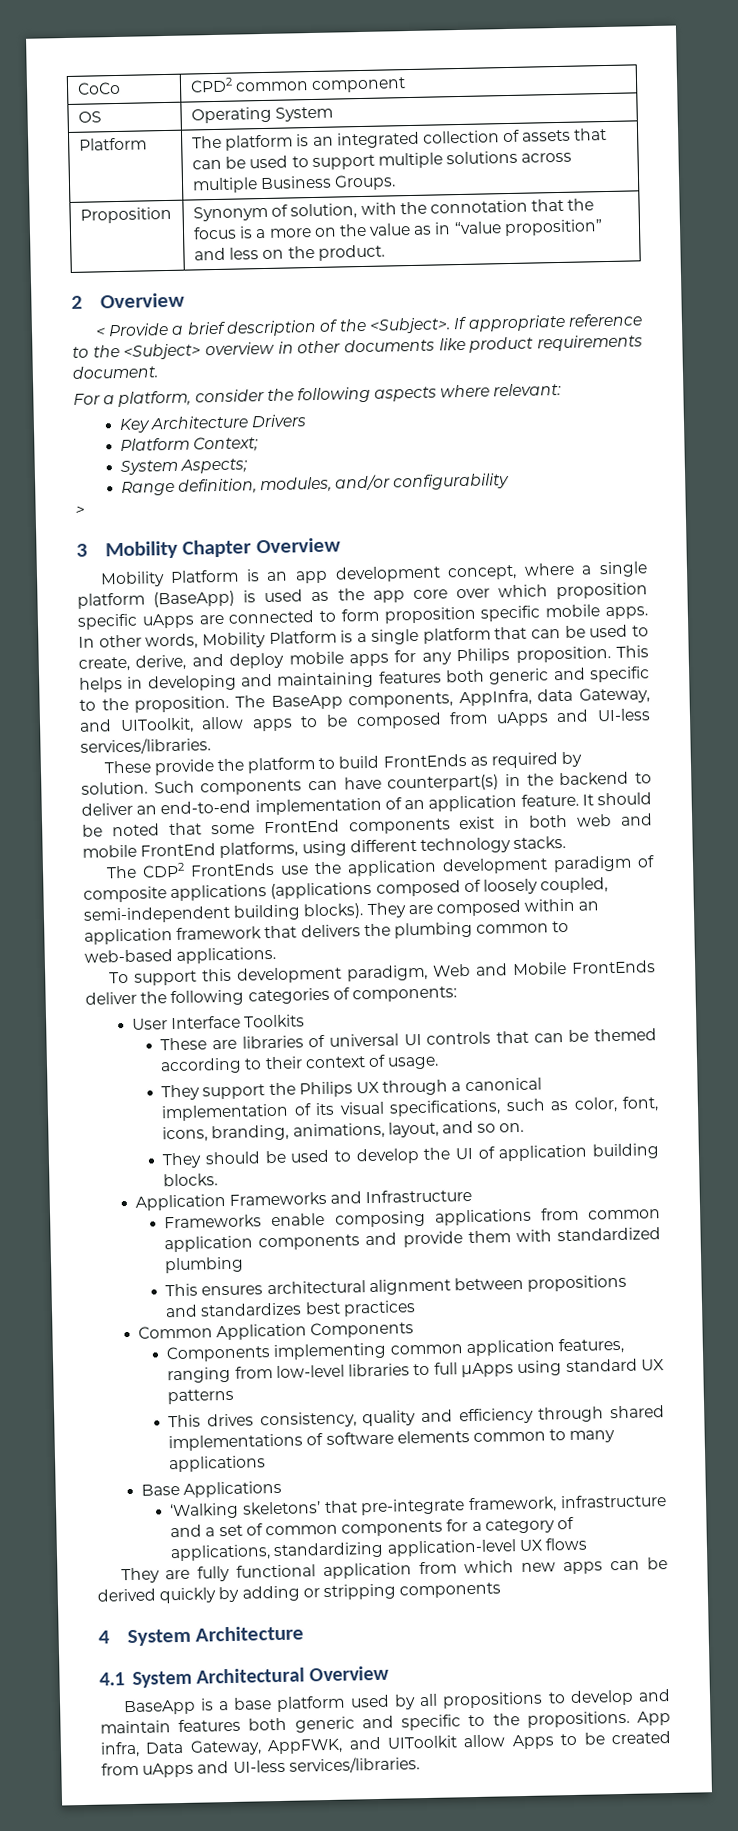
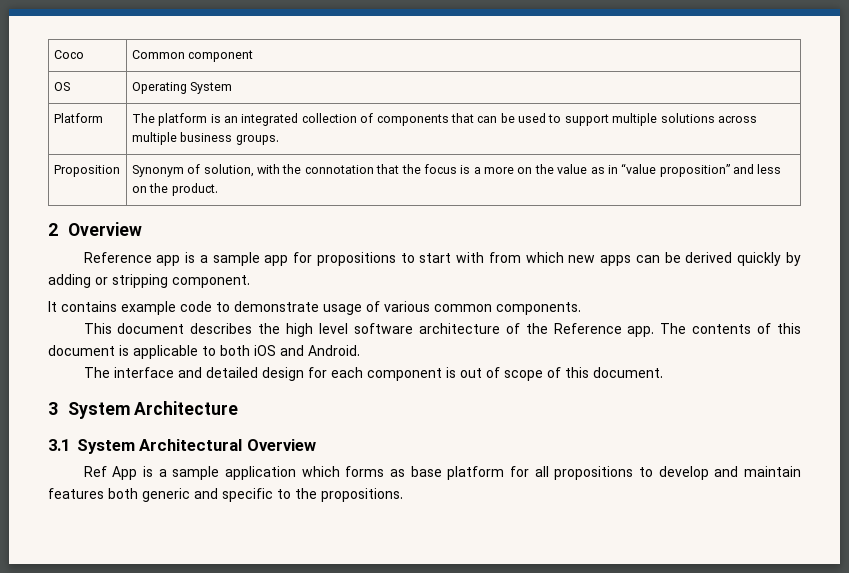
- CoCo | CPD2 common component
+ Coco | Common component
- Platform | The platform is an integrated collection of assets that can be used to support multiple solutions across multiple Business Groups.
+ Platform | The platform is an integrated collection of components that can be used to support multiple solutions across multiple business groups.
- < Provide a brief description of the <Subject>. If appropriate reference to the <Subject> overview in other documents like product requirements document.
- For a platform, consider the following aspects where relevant:
- Key Architecture Drivers
- Platform Context;
- System Aspects;
- Range definition, modules, and/or configurability
- >
- 3 Mobility Chapter Overview
- Mobility Platform is an app development concept, where a single platform (BaseApp) is used as the app core over which proposition specific uApps are connected to form proposition specific mobile apps. In other words, Mobility Platform is a single platform that can be used to create, derive, and deploy mobile apps for any Philips proposition. This helps in developing and maintaining features both generic and specific to the proposition. The BaseApp components, AppInfra, data Gateway, and UIToolkit, allow apps to be composed from uApps and UI-less services/libraries.
- These provide the platform to build FrontEnds as required by solution. Such components can have counterpart(s) in the backend to deliver an end-to-end implementation of an application feature. It should be noted that some FrontEnd components exist in both web and mobile FrontEnd platforms, using different technology stacks.
- The CDP2 FrontEnds use the application development paradigm of composite applications (applications composed of loosely coupled, semi-independent building blocks). They are composed within an application framework that delivers the plumbing common to web-based applications.
- To support this development paradigm, Web and Mobile FrontEnds deliver the following categories of components:
- User Interface Toolkits
- These are libraries of universal UI controls that can be themed according to their context of usage.
- They support the Philips UX through a canonical implementation of its visual specifications, such as color, font, icons, branding, animations, layout, and so on.
- They should be used to develop the UI of application building blocks.
- Application Frameworks and Infrastructure
- Frameworks enable composing applications from common application components and provide them with standardized plumbing
- This ensures architectural alignment between propositions and standardizes best practices
- Common Application Components
- Components implementing common application features, ranging from low-level libraries to full µApps using standard UX patterns
- This drives consistency, quality and efficiency through shared implementations of software elements common to many applications
- Base Applications
- ‘Walking skeletons’ that pre-integrate framework, infrastructure and a set of common components for a category of applications, standardizing application-level UX flows
- They are fully functional application from which new apps can be derived quickly by adding or stripping components
- 4 System Architecture
+ Reference app is a sample app for propositions to start with from which new apps can be derived quickly by adding or stripping component.
+ It contains example code to demonstrate usage of various common components.
+ This document describes the high level software architecture of the Reference app. The contents of this document is applicable to both iOS and Android.
+ The interface and detailed design for each component is out of scope of this document.
+ 3 System Architecture
- 4.1 System Architectural Overview
+ 3.1 System Architectural Overview
- BaseApp is a base platform used by all propositions to develop and maintain features both generic and specific to the propositions. App infra, Data Gateway, AppFWK, and UIToolkit allow Apps to be created from uApps and UI-less services/libraries.
+ Ref App is a sample application which forms as base platform for all propositions to develop and maintain features both generic and specific to the propositions.

